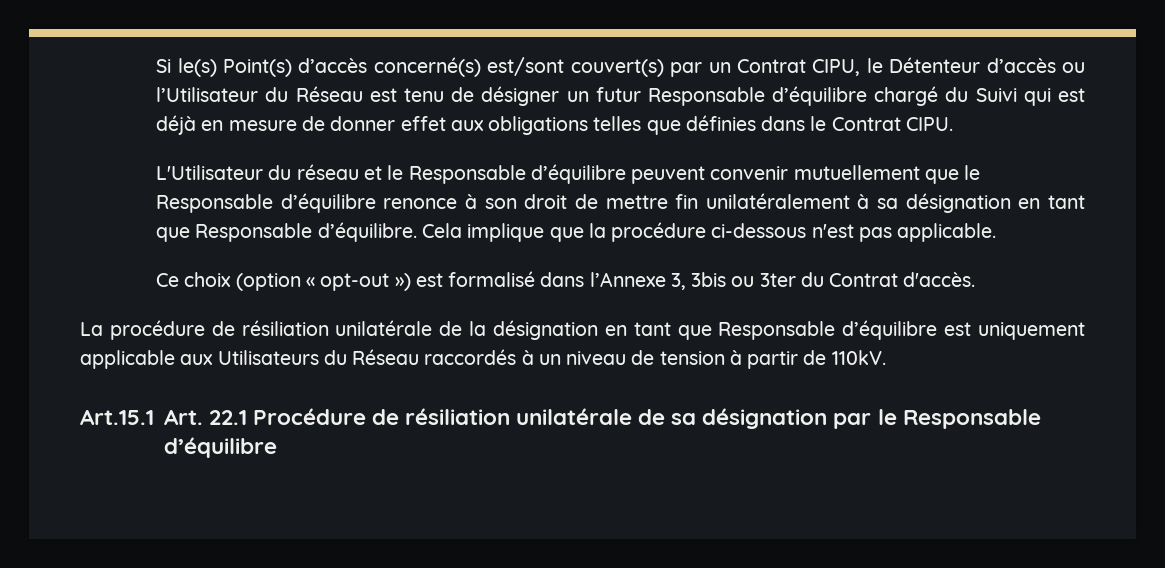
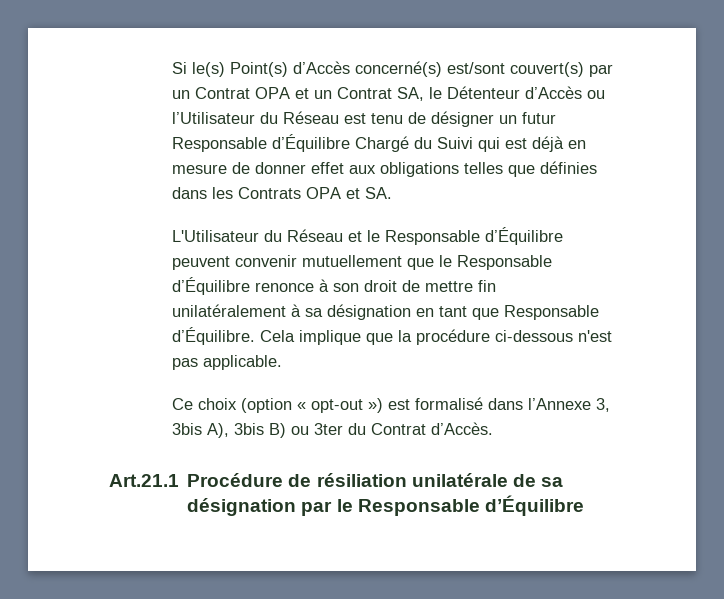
- Si le(s) Point(s) d’accès concerné(s) est/sont couvert(s) par un Contrat CIPU, le Détenteur d’accès ou l’Utilisateur du Réseau est tenu de désigner un futur Responsable d’équilibre chargé du Suivi qui est déjà en mesure de donner effet aux obligations telles que définies dans le Contrat CIPU.
+ Si le(s) Point(s) d’Accès concerné(s) est/sont couvert(s) par un Contrat OPA et un Contrat SA, le Détenteur d’Accès ou l’Utilisateur du Réseau est tenu de désigner un futur Responsable d’Équilibre Chargé du Suivi qui est déjà en mesure de donner effet aux obligations telles que définies dans les Contrats OPA et SA.
- L'Utilisateur du réseau et le Responsable d’équilibre peuvent convenir mutuellement que le Responsable d’équilibre renonce à son droit de mettre fin unilatéralement à sa désignation en tant que Responsable d’équilibre.
+ L'Utilisateur du Réseau et le Responsable d’Équilibre peuvent convenir mutuellement que le Responsable d’Équilibre renonce à son droit de mettre fin unilatéralement à sa désignation en tant que Responsable d’Équilibre.
- Ce choix (option « opt-out ») est formalisé dans l’Annexe 3, 3bis ou 3ter du Contrat d'accès.
- La procédure de résiliation unilatérale de la désignation en tant que Responsable d’équilibre est uniquement applicable aux Utilisateurs du Réseau raccordés à un niveau de tension à partir de 110kV.
- Art.15.1 Art. 22.1 Procédure de résiliation unilatérale de sa désignation par le Responsable d’équilibre
+ Ce choix (option « opt-out ») est formalisé dans l’Annexe 3, 3bis A), 3bis B) ou 3ter du Contrat d’Accès.
+ Art.21.1 Procédure de résiliation unilatérale de sa désignation par le Responsable d’Équilibre

